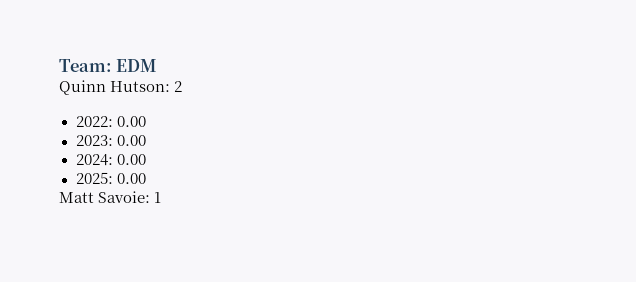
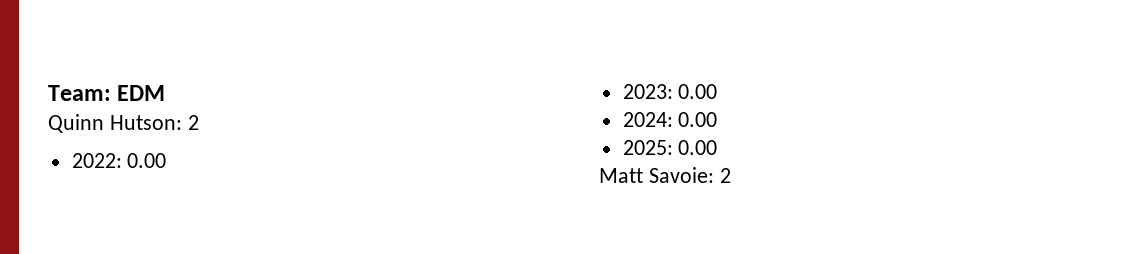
- Matt Savoie: 1
+ Matt Savoie: 2

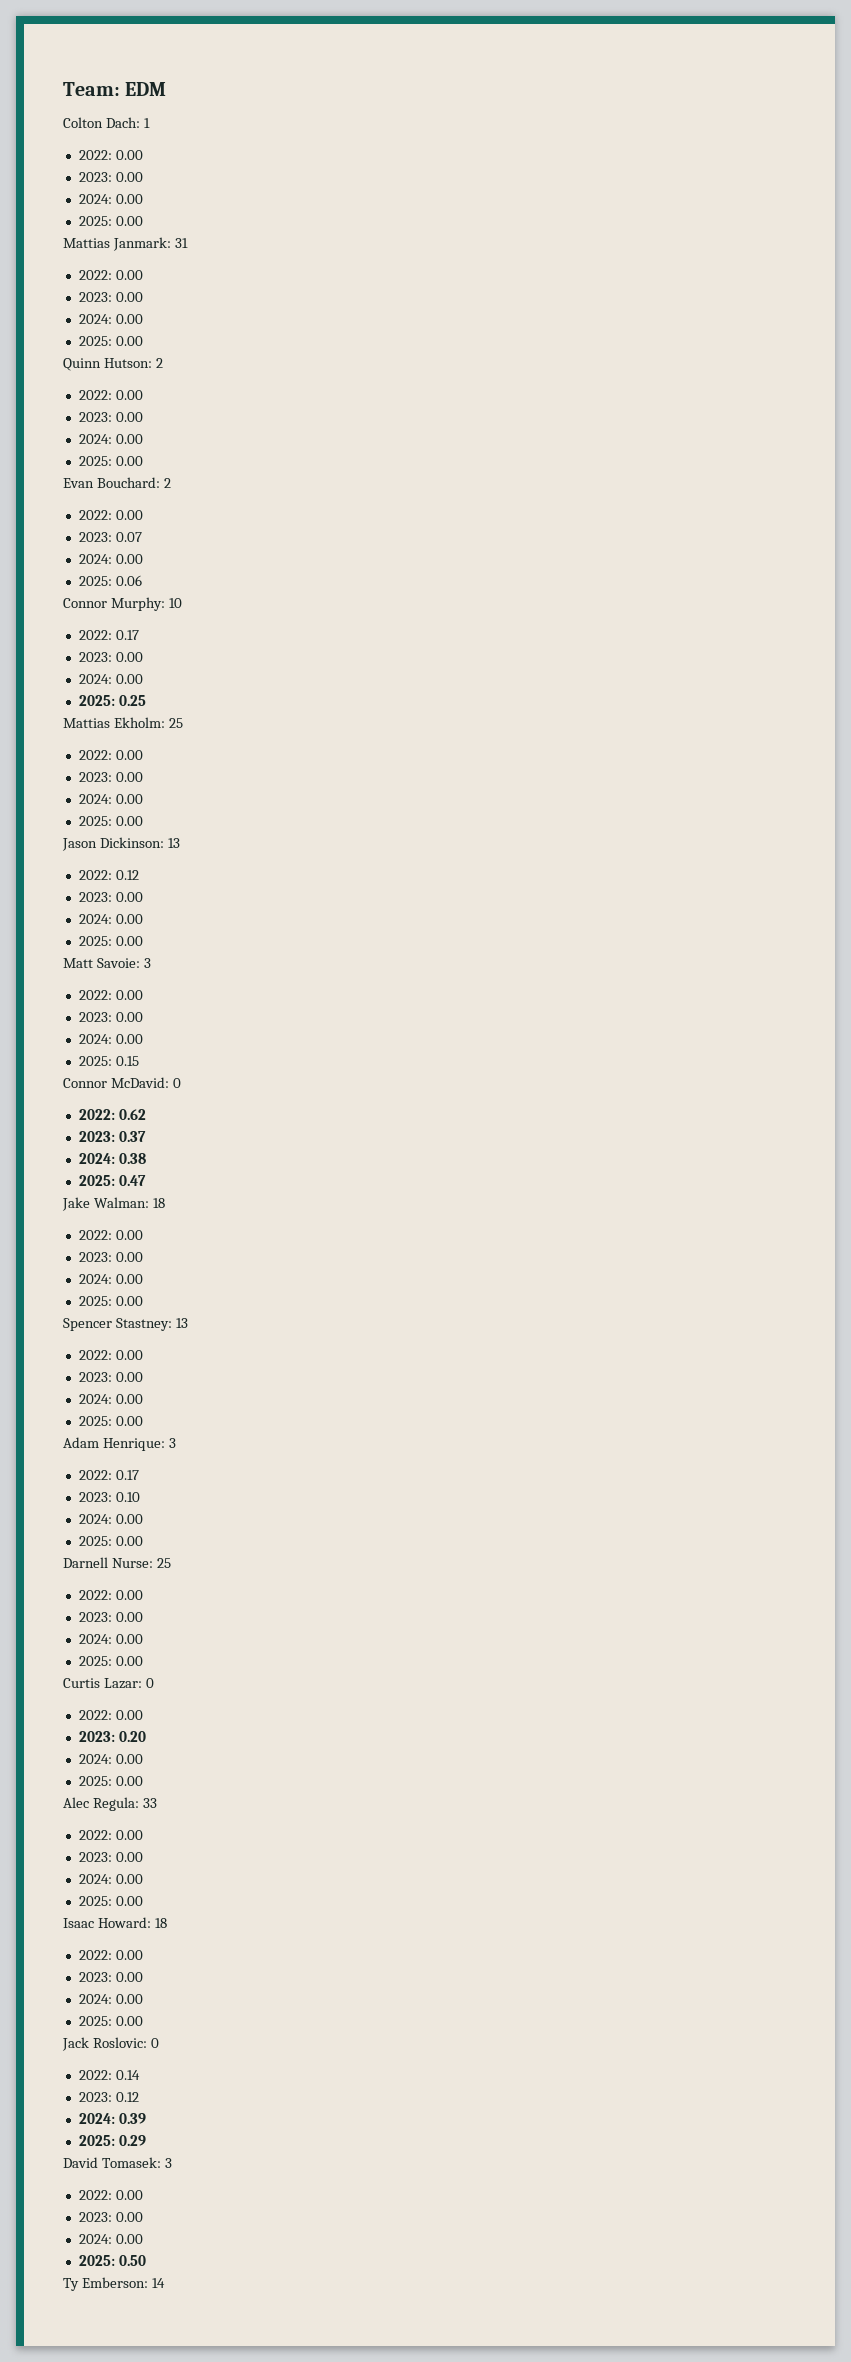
+ Colton Dach: 1
+ 2022: 0.00
+ 2023: 0.00
+ 2024: 0.00
+ 2025: 0.00
+ Mattias Janmark: 31
+ 2022: 0.00
+ 2023: 0.00
+ 2024: 0.00
+ 2025: 0.00
- Matt Savoie: 2
+ Evan Bouchard: 2
+ 2022: 0.00
+ 2023: 0.07
+ 2024: 0.00
+ 2025: 0.06
+ Connor Murphy: 10
+ 2022: 0.17
+ 2023: 0.00
+ 2024: 0.00
+ 2025: 0.25
+ Mattias Ekholm: 25
+ 2022: 0.00
+ 2023: 0.00
+ 2024: 0.00
+ 2025: 0.00
+ Jason Dickinson: 13
+ 2022: 0.12
+ 2023: 0.00
+ 2024: 0.00
+ 2025: 0.00
+ Matt Savoie: 3
+ 2022: 0.00
+ 2023: 0.00
+ 2024: 0.00
+ 2025: 0.15
+ Connor McDavid: 0
+ 2022: 0.62
+ 2023: 0.37
+ 2024: 0.38
+ 2025: 0.47
+ Jake Walman: 18
+ 2022: 0.00
+ 2023: 0.00
+ 2024: 0.00
+ 2025: 0.00
+ Spencer Stastney: 13
+ 2022: 0.00
+ 2023: 0.00
+ 2024: 0.00
+ 2025: 0.00
+ Adam Henrique: 3
+ 2022: 0.17
+ 2023: 0.10
+ 2024: 0.00
+ 2025: 0.00
+ Darnell Nurse: 25
+ 2022: 0.00
+ 2023: 0.00
+ 2024: 0.00
+ 2025: 0.00
+ Curtis Lazar: 0
+ 2022: 0.00
+ 2023: 0.20
+ 2024: 0.00
+ 2025: 0.00
+ Alec Regula: 33
+ 2022: 0.00
+ 2023: 0.00
+ 2024: 0.00
+ 2025: 0.00
+ Isaac Howard: 18
+ 2022: 0.00
+ 2023: 0.00
+ 2024: 0.00
+ 2025: 0.00
+ Jack Roslovic: 0
+ 2022: 0.14
+ 2023: 0.12
+ 2024: 0.39
+ 2025: 0.29
+ David Tomasek: 3
+ 2022: 0.00
+ 2023: 0.00
+ 2024: 0.00
+ 2025: 0.50
+ Ty Emberson: 14

